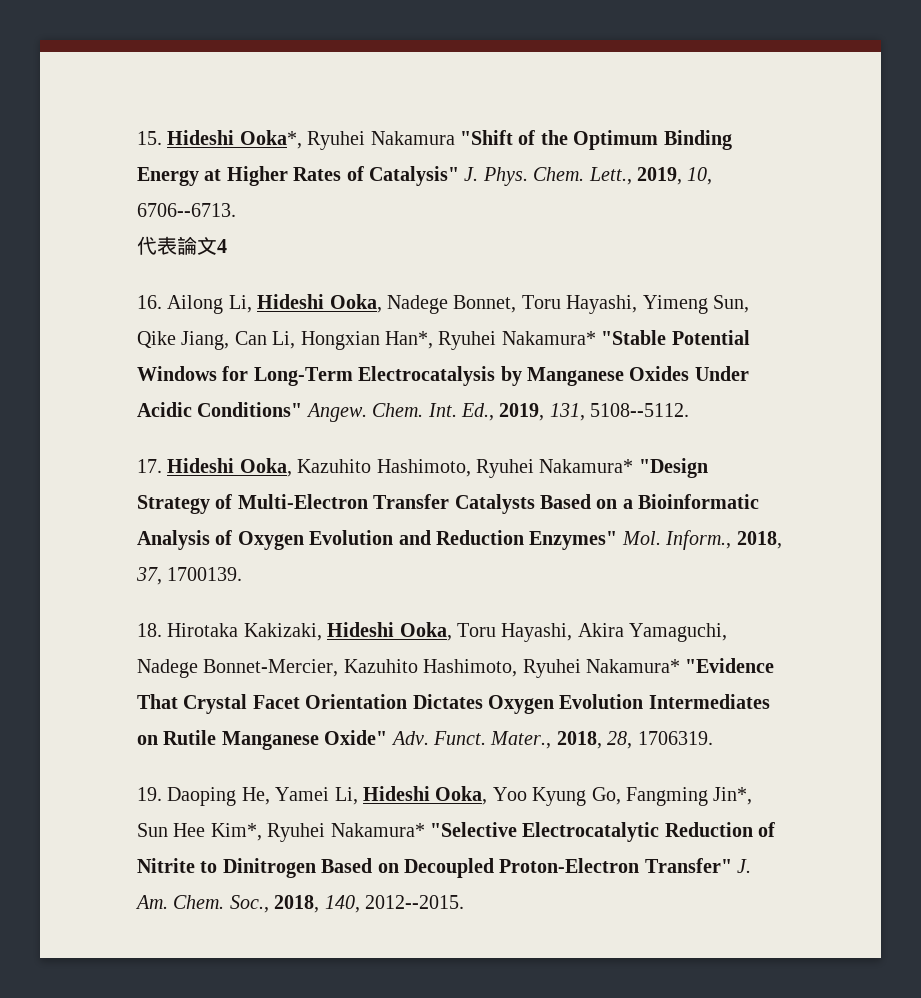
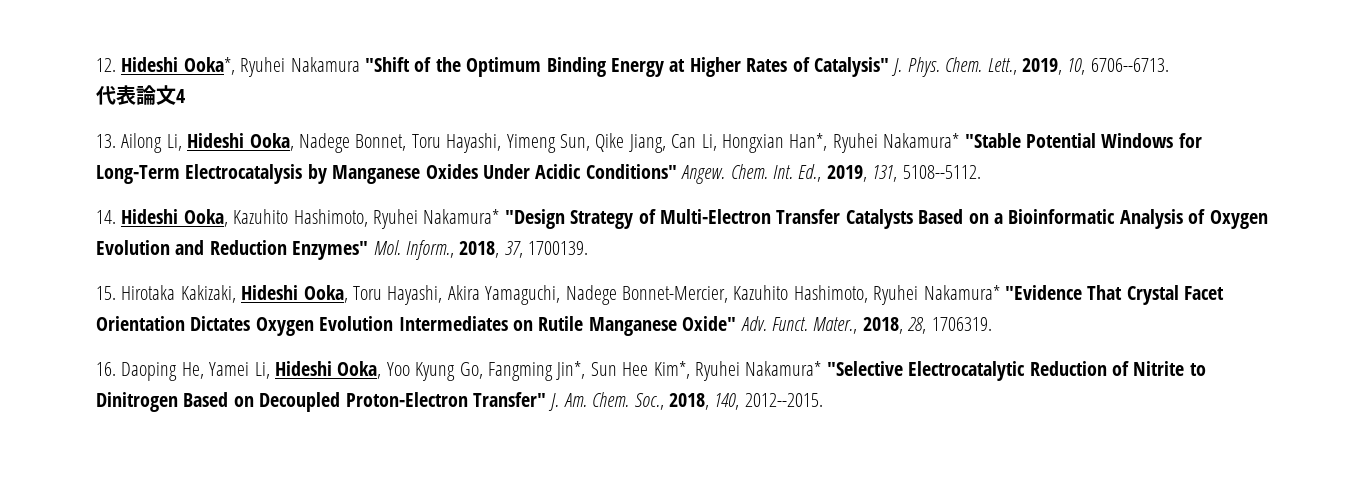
- 15. Hideshi Ooka*, Ryuhei Nakamura "Shift of the Optimum Binding Energy at Higher Rates of Catalysis" J. Phys.
+ 12. Hideshi Ooka*, Ryuhei Nakamura "Shift of the Optimum Binding Energy at Higher Rates of Catalysis" J. Phys.
- 16. Ailong Li, Hideshi Ooka, Nadege Bonnet, Toru Hayashi, Yimeng Sun, Qike Jiang, Can Li, Hongxian Han*, Ryuhei Nakamura* "Stable Potential Windows for Long-Term Electrocatalysis by Manganese Oxides Under Acidic Conditions" Angew.
+ 13. Ailong Li, Hideshi Ooka, Nadege Bonnet, Toru Hayashi, Yimeng Sun, Qike Jiang, Can Li, Hongxian Han*, Ryuhei Nakamura* "Stable Potential Windows for Long-Term Electrocatalysis by Manganese Oxides Under Acidic Conditions" Angew.
- 17. Hideshi Ooka, Kazuhito Hashimoto, Ryuhei Nakamura* "Design Strategy of Multi-Electron Transfer Catalysts Based on a Bioinformatic Analysis of Oxygen Evolution and Reduction Enzymes" Mol. Inform., 2018, 37, 1700139.
+ 14. Hideshi Ooka, Kazuhito Hashimoto, Ryuhei Nakamura* "Design Strategy of Multi-Electron Transfer Catalysts Based on a Bioinformatic Analysis of Oxygen Evolution and Reduction Enzymes" Mol. Inform., 2018, 37, 1700139.
- 18. Hirotaka Kakizaki, Hideshi Ooka, Toru Hayashi, Akira Yamaguchi, Nadege Bonnet-Mercier, Kazuhito Hashimoto, Ryuhei Nakamura* "Evidence That Crystal Facet Orientation Dictates Oxygen Evolution Intermediates on Rutile Manganese Oxide" Adv. Funct.
+ 15. Hirotaka Kakizaki, Hideshi Ooka, Toru Hayashi, Akira Yamaguchi, Nadege Bonnet-Mercier, Kazuhito Hashimoto, Ryuhei Nakamura* "Evidence That Crystal Facet Orientation Dictates Oxygen Evolution Intermediates on Rutile Manganese Oxide" Adv. Funct.
- 19. Daoping He, Yamei Li, Hideshi Ooka, Yoo Kyung Go, Fangming Jin*, Sun Hee Kim*, Ryuhei Nakamura* "Selective Electrocatalytic Reduction of Nitrite to Dinitrogen Based on Decoupled Proton-Electron Transfer" J. Am. Chem.
+ 16. Daoping He, Yamei Li, Hideshi Ooka, Yoo Kyung Go, Fangming Jin*, Sun Hee Kim*, Ryuhei Nakamura* "Selective Electrocatalytic Reduction of Nitrite to Dinitrogen Based on Decoupled Proton-Electron Transfer" J. Am. Chem.

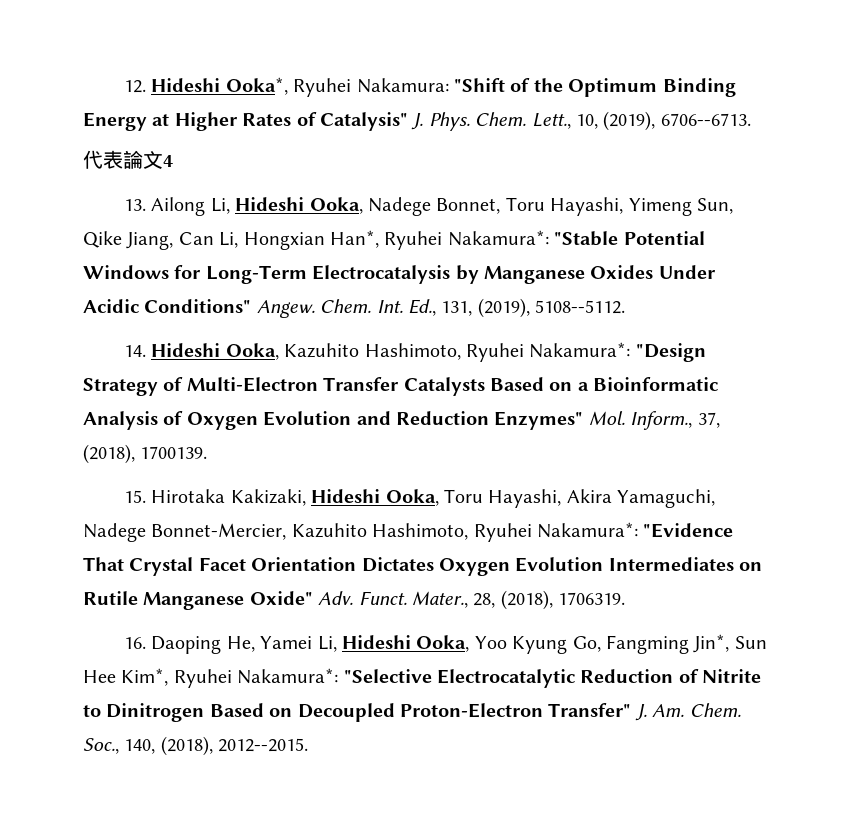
- 12. Hideshi Ooka*, Ryuhei Nakamura "Shift of the Optimum Binding Energy at Higher Rates of Catalysis" J. Phys.
+ 12. Hideshi Ooka*, Ryuhei Nakamura: "Shift of the Optimum Binding Energy at Higher Rates of Catalysis" J. Phys.
- Lett., 2019, 10, 6706--6713.
+ Lett., 10, (2019), 6706--6713.
- 13. Ailong Li, Hideshi Ooka, Nadege Bonnet, Toru Hayashi, Yimeng Sun, Qike Jiang, Can Li, Hongxian Han*, Ryuhei Nakamura* "Stable Potential Windows for Long-Term Electrocatalysis by Manganese Oxides Under Acidic Conditions" Angew.
+ 13. Ailong Li, Hideshi Ooka, Nadege Bonnet, Toru Hayashi, Yimeng Sun, Qike Jiang, Can Li, Hongxian Han*, Ryuhei Nakamura*: "Stable Potential Windows for Long-Term Electrocatalysis by Manganese Oxides Under Acidic Conditions" Angew.
- Int. Ed., 2019, 131, 5108--5112.
+ Int. Ed., 131, (2019), 5108--5112.
- 14. Hideshi Ooka, Kazuhito Hashimoto, Ryuhei Nakamura* "Design Strategy of Multi-Electron Transfer Catalysts Based on a Bioinformatic Analysis of Oxygen Evolution and Reduction Enzymes" Mol. Inform., 2018, 37, 1700139.
+ 14. Hideshi Ooka, Kazuhito Hashimoto, Ryuhei Nakamura*: "Design Strategy of Multi-Electron Transfer Catalysts Based on a Bioinformatic Analysis of Oxygen Evolution and Reduction Enzymes" Mol. Inform., 37, (2018), 1700139.
- 15. Hirotaka Kakizaki, Hideshi Ooka, Toru Hayashi, Akira Yamaguchi, Nadege Bonnet-Mercier, Kazuhito Hashimoto, Ryuhei Nakamura* "Evidence That Crystal Facet Orientation Dictates Oxygen Evolution Intermediates on Rutile Manganese Oxide" Adv. Funct.
+ 15. Hirotaka Kakizaki, Hideshi Ooka, Toru Hayashi, Akira Yamaguchi, Nadege Bonnet-Mercier, Kazuhito Hashimoto, Ryuhei Nakamura*: "Evidence That Crystal Facet Orientation Dictates Oxygen Evolution Intermediates on Rutile Manganese Oxide" Adv. Funct.
- Mater., 2018, 28, 1706319.
+ Mater., 28, (2018), 1706319.
- 16. Daoping He, Yamei Li, Hideshi Ooka, Yoo Kyung Go, Fangming Jin*, Sun Hee Kim*, Ryuhei Nakamura* "Selective Electrocatalytic Reduction of Nitrite to Dinitrogen Based on Decoupled Proton-Electron Transfer" J. Am. Chem.
+ 16. Daoping He, Yamei Li, Hideshi Ooka, Yoo Kyung Go, Fangming Jin*, Sun Hee Kim*, Ryuhei Nakamura*: "Selective Electrocatalytic Reduction of Nitrite to Dinitrogen Based on Decoupled Proton-Electron Transfer" J. Am. Chem.
- Soc., 2018, 140, 2012--2015.
+ Soc., 140, (2018), 2012--2015.

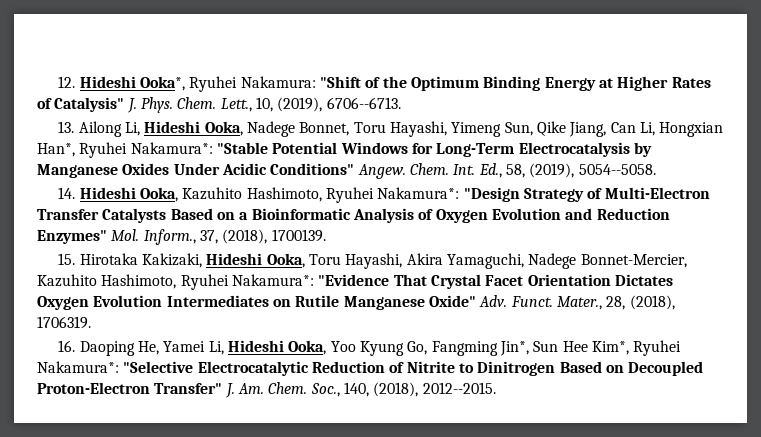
- 代表論文4
- Int. Ed., 131, (2019), 5108--5112.
+ Int. Ed., 58, (2019), 5054--5058.

